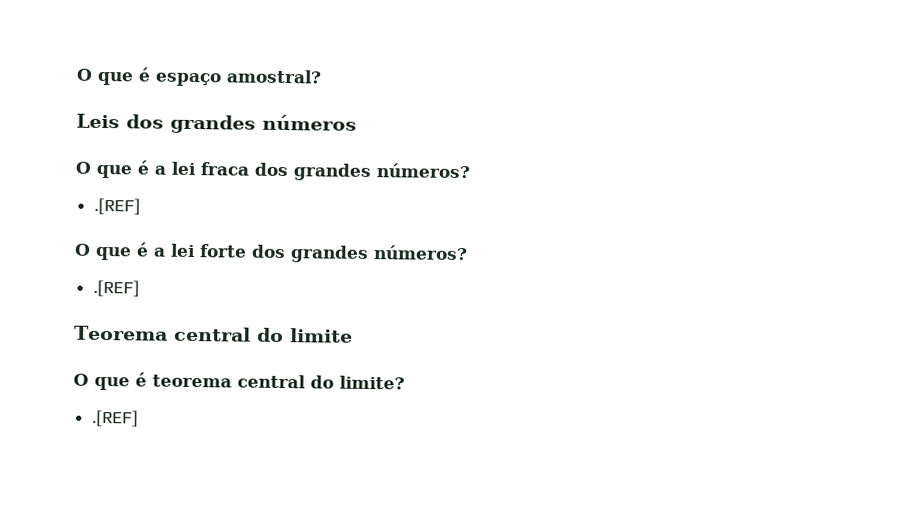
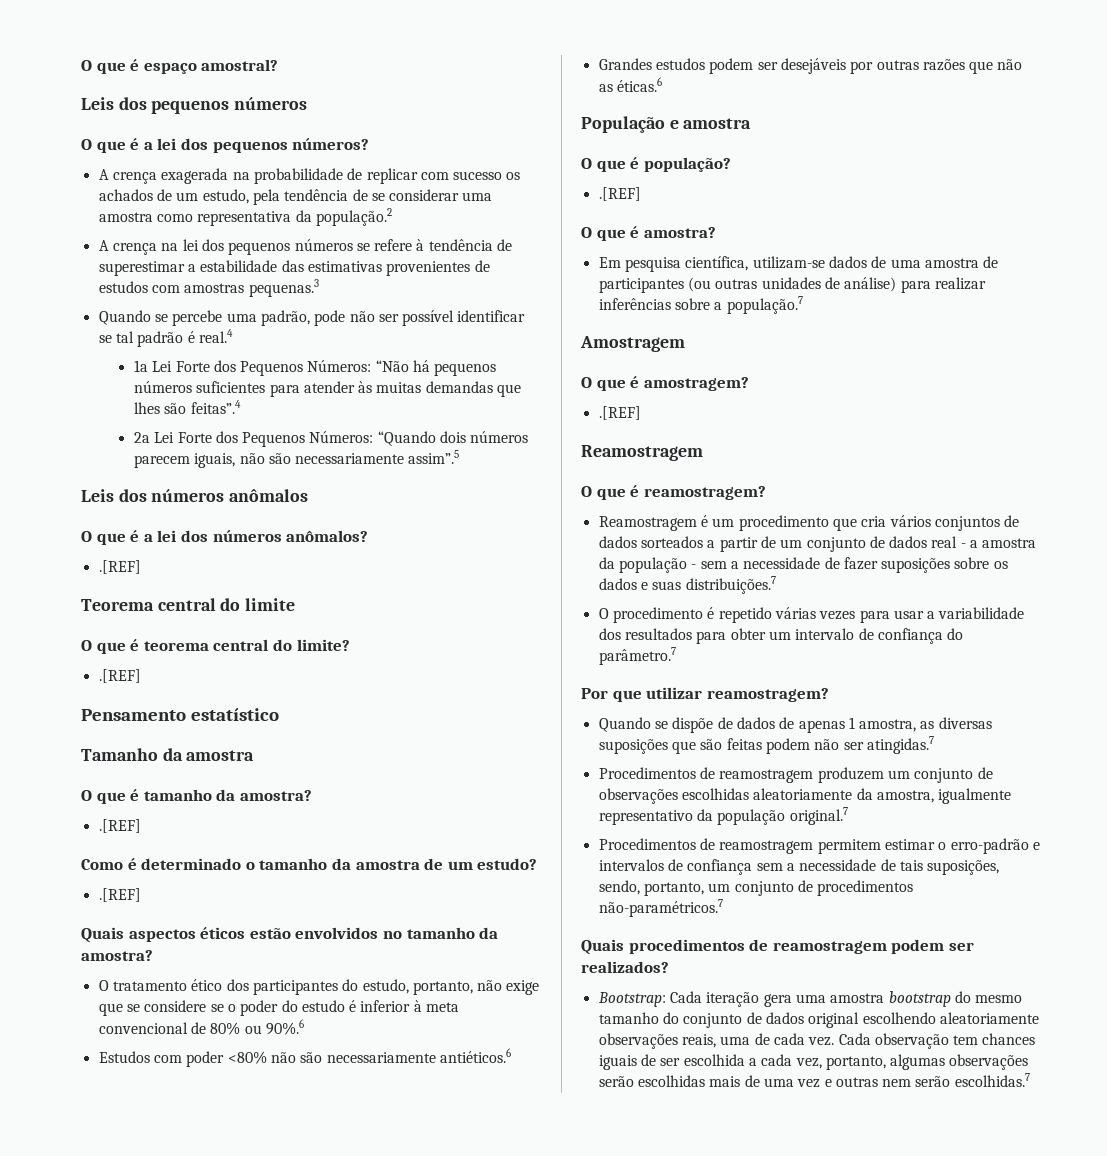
- Leis dos grandes números
+ Leis dos pequenos números
- O que é a lei fraca dos grandes números?
- .[REF]
- O que é a lei forte dos grandes números?
+ O que é a lei dos pequenos números?
+ A crença exagerada na probabilidade de replicar com sucesso os achados de um estudo, pela tendência de se considerar uma amostra como representativa da população.2
+ A crença na lei dos pequenos números se refere à tendência de superestimar a estabilidade das estimativas provenientes de estudos com amostras pequenas.3
+ Quando se percebe uma padrão, pode não ser possível identificar se tal padrão é real.4
+ 1a Lei Forte dos Pequenos Números: “Não há pequenos números suficientes para atender às muitas demandas que lhes são feitas”.4
+ 2a Lei Forte dos Pequenos Números: “Quando dois números parecem iguais, não são necessariamente assim”.5
+ Leis dos números anômalos
+ O que é a lei dos números anômalos?
+ Pensamento estatístico
+ Tamanho da amostra
+ O que é tamanho da amostra?
+ .[REF]
+ Como é determinado o tamanho da amostra de um estudo?
+ .[REF]
+ Quais aspectos éticos estão envolvidos no tamanho da amostra?
+ O tratamento ético dos participantes do estudo, portanto, não exige que se considere se o poder do estudo é inferior à meta convencional de 80% ou 90%.6
+ Estudos com poder <80% não são necessariamente antiéticos.6
+ Grandes estudos podem ser desejáveis por outras razões que não as éticas.6
+ População e amostra
+ O que é população?
+ .[REF]
+ O que é amostra?
+ Em pesquisa científica, utilizam-se dados de uma amostra de participantes (ou outras unidades de análise) para realizar inferências sobre a população.7
+ Amostragem
+ O que é amostragem?
+ .[REF]
+ Reamostragem
+ O que é reamostragem?
+ Reamostragem é um procedimento que cria vários conjuntos de dados sorteados a partir de um conjunto de dados real - a amostra da população - sem a necessidade de fazer suposições sobre os dados e suas distribuições.7
+ O procedimento é repetido várias vezes para usar a variabilidade dos resultados para obter um intervalo de confiança do parâmetro.7
+ Por que utilizar reamostragem?
+ Quando se dispõe de dados de apenas 1 amostra, as diversas suposições que são feitas podem não ser atingidas.7
+ Procedimentos de reamostragem produzem um conjunto de observações escolhidas aleatoriamente da amostra, igualmente representativo da população original.7
+ Procedimentos de reamostragem permitem estimar o erro-padrão e intervalos de confiança sem a necessidade de tais suposições, sendo, portanto, um conjunto de procedimentos não-paramétricos.7
+ Quais procedimentos de reamostragem podem ser realizados?
+ Bootstrap: Cada iteração gera uma amostra bootstrap do mesmo tamanho do conjunto de dados original escolhendo aleatoriamente observações reais, uma de cada vez. Cada observação tem chances iguais de ser escolhida a cada vez, portanto, algumas observações serão escolhidas mais de uma vez e outras nem serão escolhidas.7

